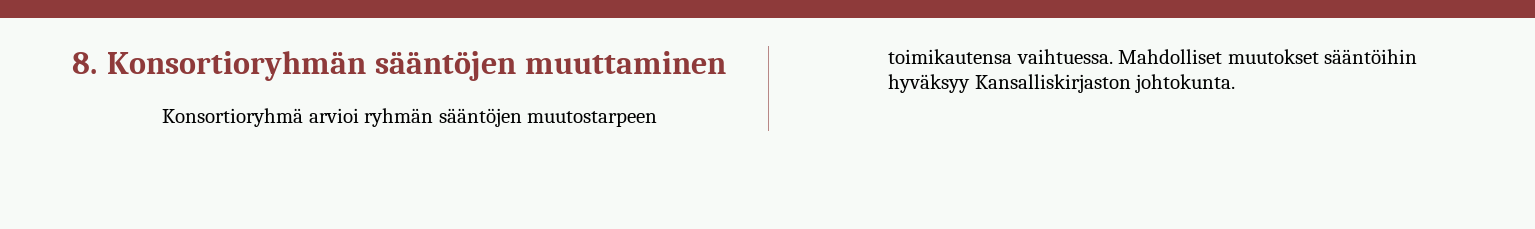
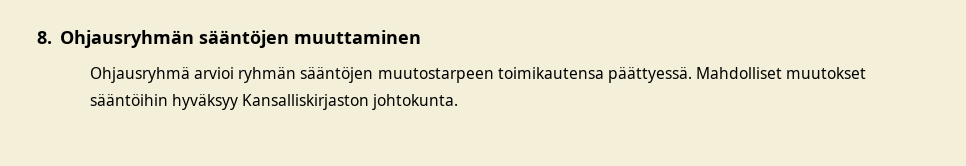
- 8. Konsortioryhmän sääntöjen muuttaminen
+ 8. Ohjausryhmän sääntöjen muuttaminen
- Konsortioryhmä arvioi ryhmän sääntöjen muutostarpeen toimikautensa vaihtuessa.
+ Ohjausryhmä arvioi ryhmän sääntöjen muutostarpeen toimikautensa päättyessä.

